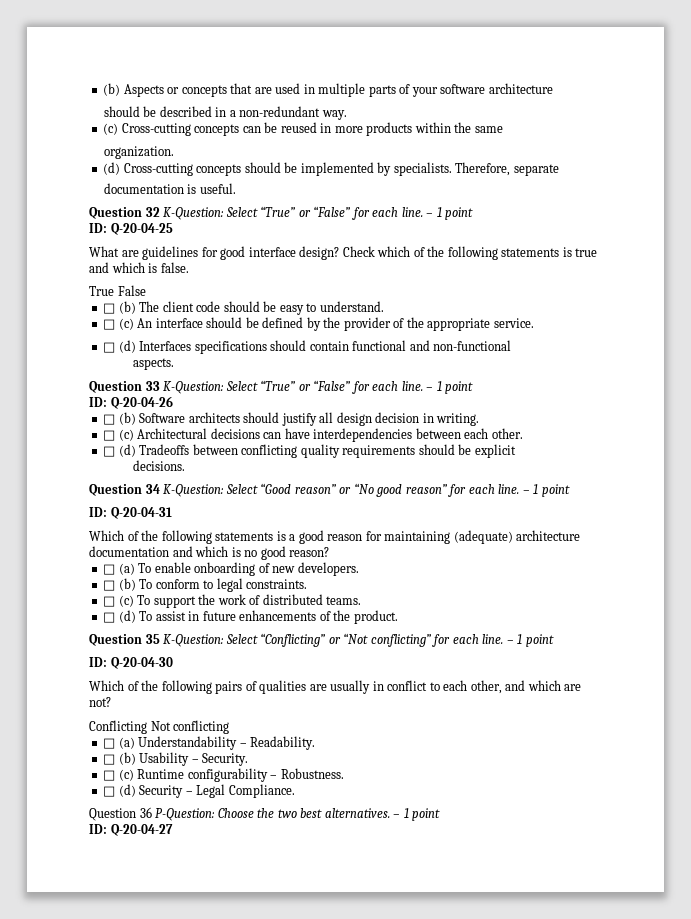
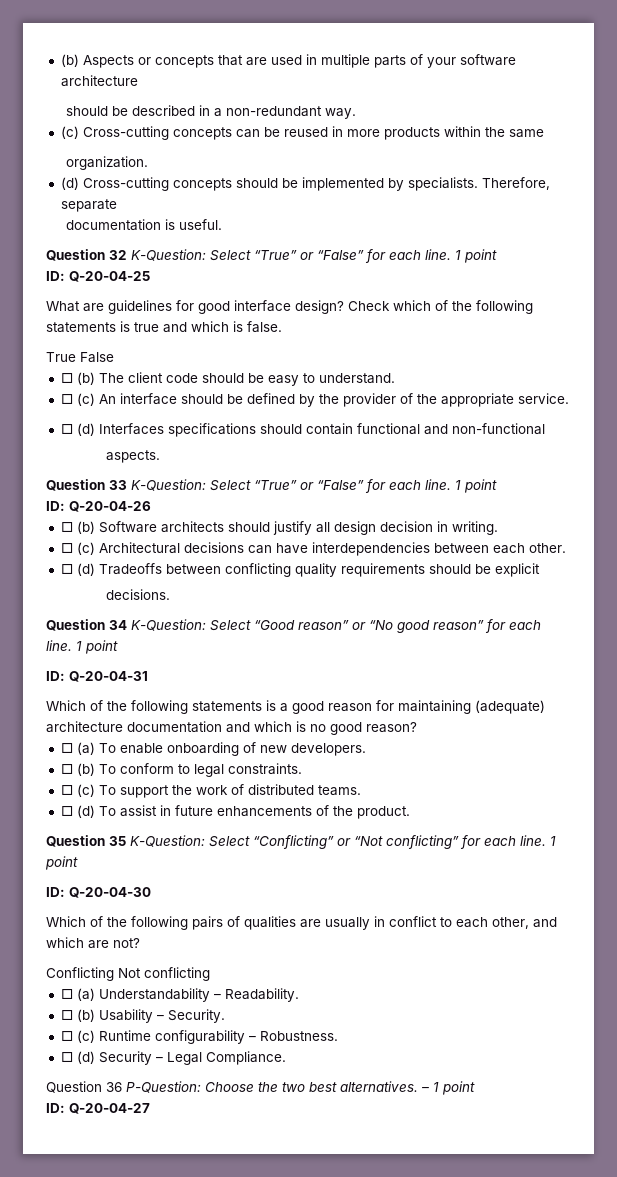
- Question 32 K-Question: Select “True” or “False” for each line. – 1 point
+ Question 32 K-Question: Select “True” or “False” for each line. 1 point
- Question 33 K-Question: Select “True” or “False” for each line. – 1 point
+ Question 33 K-Question: Select “True” or “False” for each line. 1 point
- Question 34 K-Question: Select “Good reason” or “No good reason” for each line. – 1 point
+ Question 34 K-Question: Select “Good reason” or “No good reason” for each line. 1 point
- Question 35 K-Question: Select “Conflicting” or “Not conflicting” for each line. – 1 point
+ Question 35 K-Question: Select “Conflicting” or “Not conflicting” for each line. 1 point

